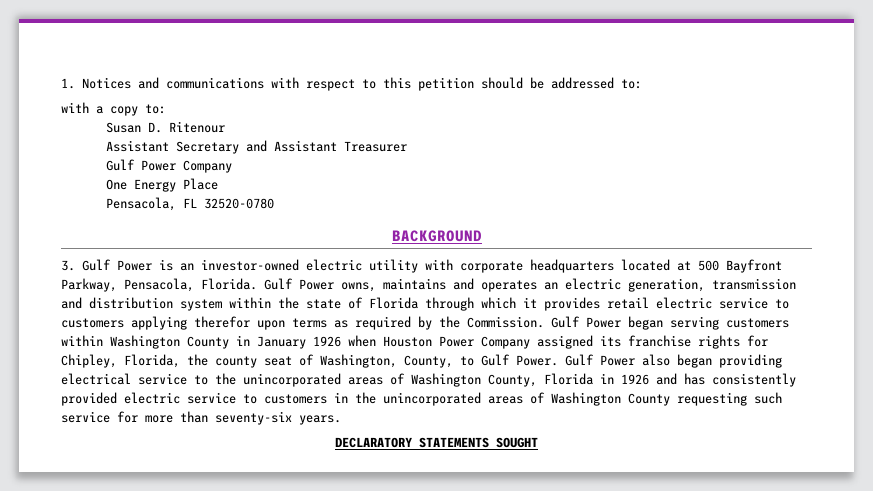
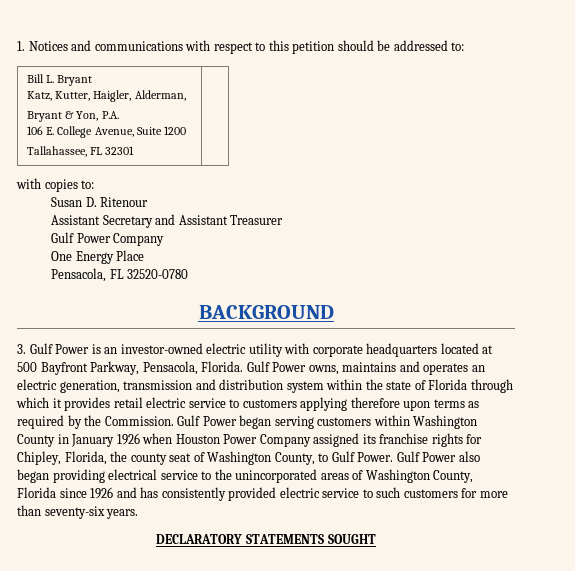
- with a copy to:
+ Bill L. Bryant
+ Katz, Kutter, Haigler, Alderman,
+ Bryant & Yon, P.A.
+ 106 E. College Avenue, Suite 1200
+ Tallahassee, FL 32301 |
+ with copies to:
- Gulf Power owns, maintains and operates an electric generation, transmission and distribution system within the state of Florida through which it provides retail electric service to customers applying therefor upon terms as required by the Commission.
+ Gulf Power owns, maintains and operates an electric generation, transmission and distribution system within the state of Florida through which it provides retail electric service to customers applying therefore upon terms as required by the Commission.
- Gulf Power began serving customers within Washington County in January 1926 when Houston Power Company assigned its franchise rights for Chipley, Florida, the county seat of Washington, County, to Gulf Power.
+ Gulf Power began serving customers within Washington County in January 1926 when Houston Power Company assigned its franchise rights for Chipley, Florida, the county seat of Washington County, to Gulf Power.
- Gulf Power also began providing electrical service to the unincorporated areas of Washington County, Florida in 1926 and has consistently provided electric service to customers in the unincorporated areas of Washington County requesting such service for more than seventy-six years.
+ Gulf Power also began providing electrical service to the unincorporated areas of Washington County, Florida since 1926 and has consistently provided electric service to such customers for more than seventy-six years.

